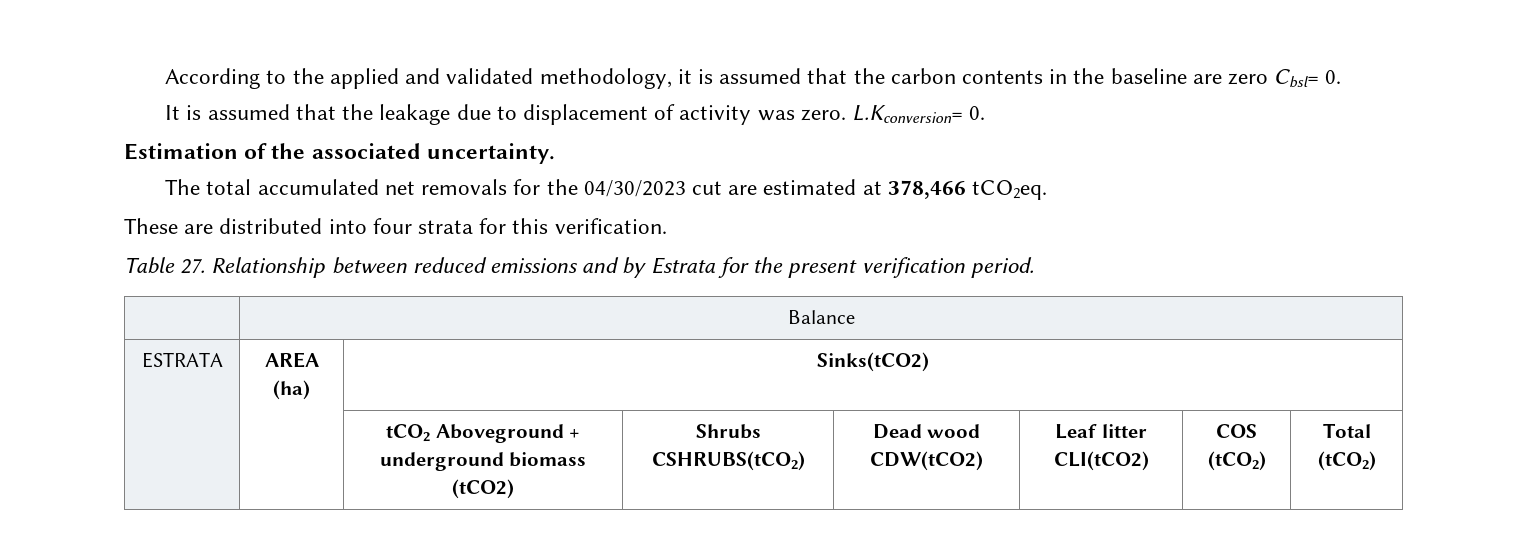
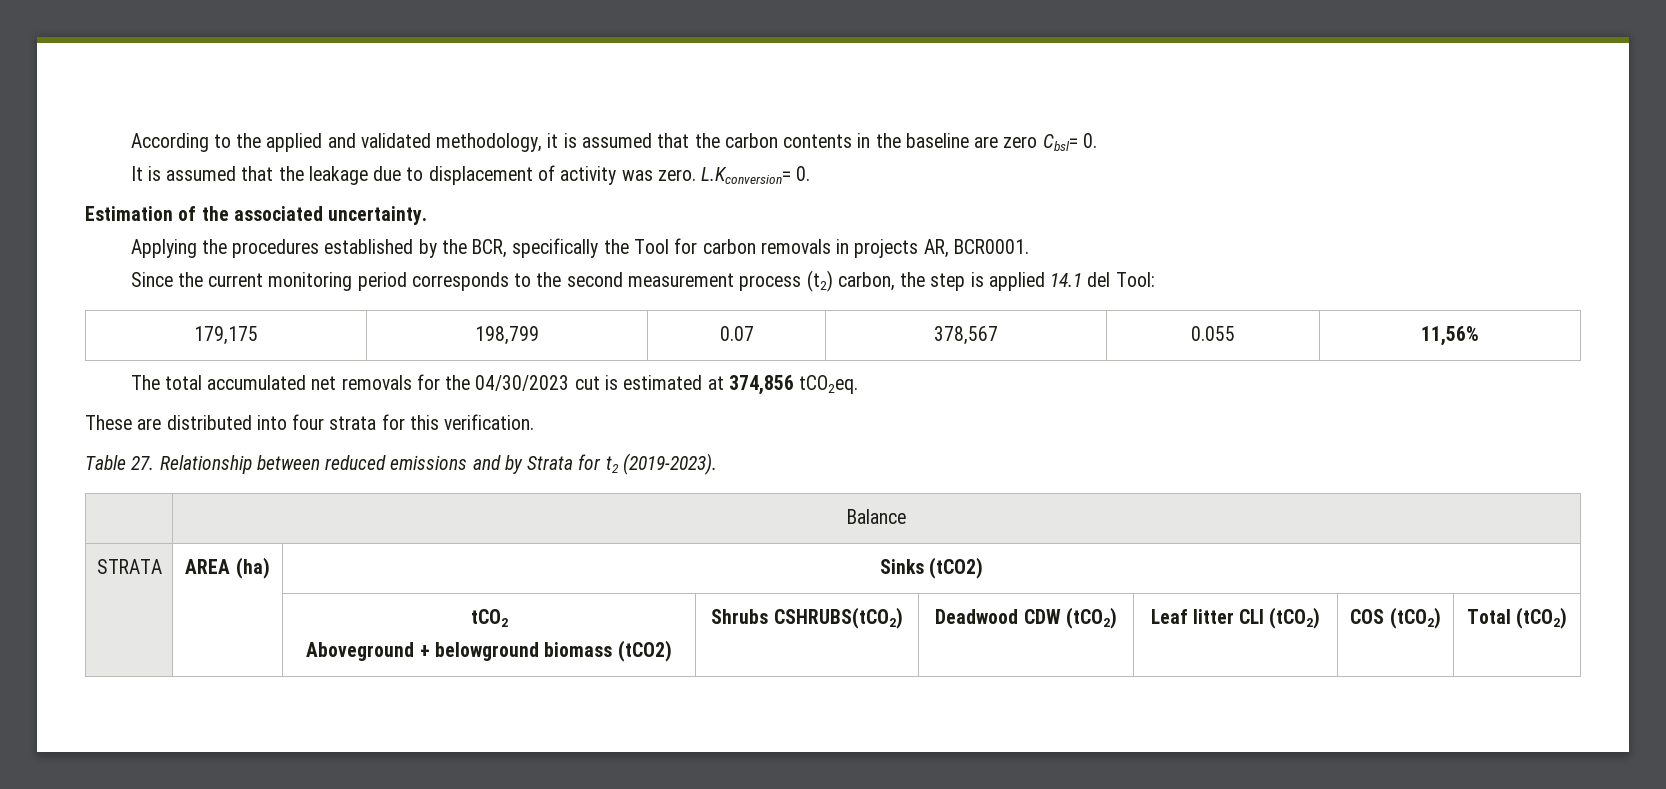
+ Applying the procedures established by the BCR, specifically the Tool for carbon removals in projects AR, BCR0001.
+ Since the current monitoring period corresponds to the second measurement process (t2) carbon, the step is applied 14.1 del Tool:
+ 179,175 | 198,799 | 0.07 | 378,567 | 0.055 | 11,56%
- The total accumulated net removals for the 04/30/2023 cut are estimated at 378,466 tCO2eq.
+ The total accumulated net removals for the 04/30/2023 cut is estimated at 374,856 tCO2eq.
- Table 27. Relationship between reduced emissions and by Estrata for the present verification period.
+ Table 27. Relationship between reduced emissions and by Strata for t2 (2019-2023).
- ESTRATA | AREA (ha) | Sinks(tCO2)
+ STRATA | AREA (ha) | Sinks (tCO2)
- | | tCO2 Aboveground + underground biomass (tCO2) | Shrubs CSHRUBS(tCO2) | Dead wood CDW(tCO2) | Leaf litter CLI(tCO2) | COS (tCO2) | Total (tCO2)
+ | | tCO2
+ Aboveground + belowground biomass (tCO2) | Shrubs CSHRUBS(tCO2) | Deadwood CDW (tCO2) | Leaf litter CLI (tCO2) | COS (tCO2) | Total (tCO2)

